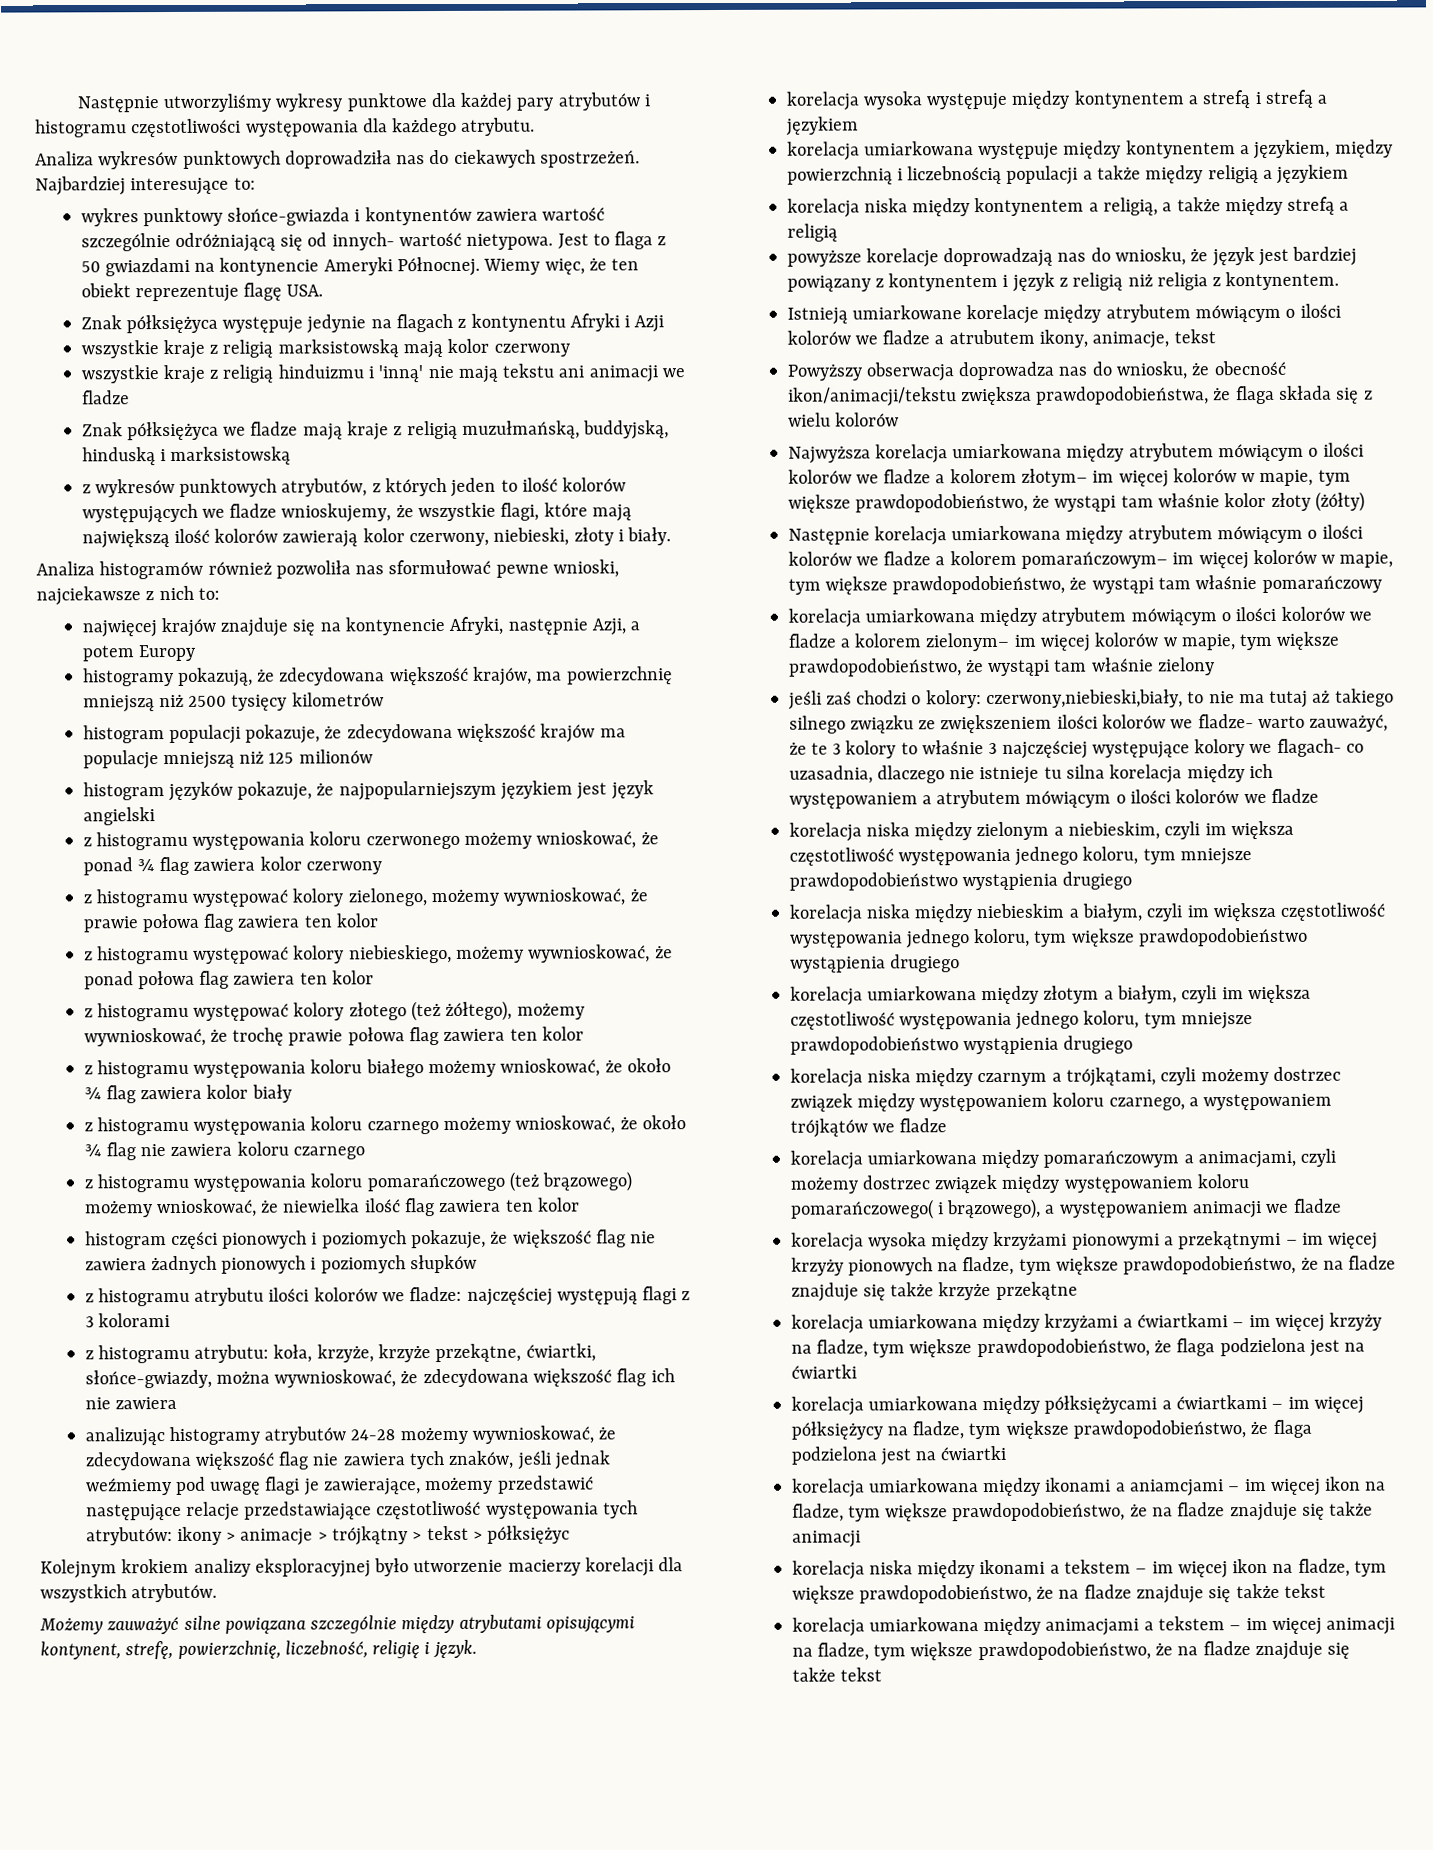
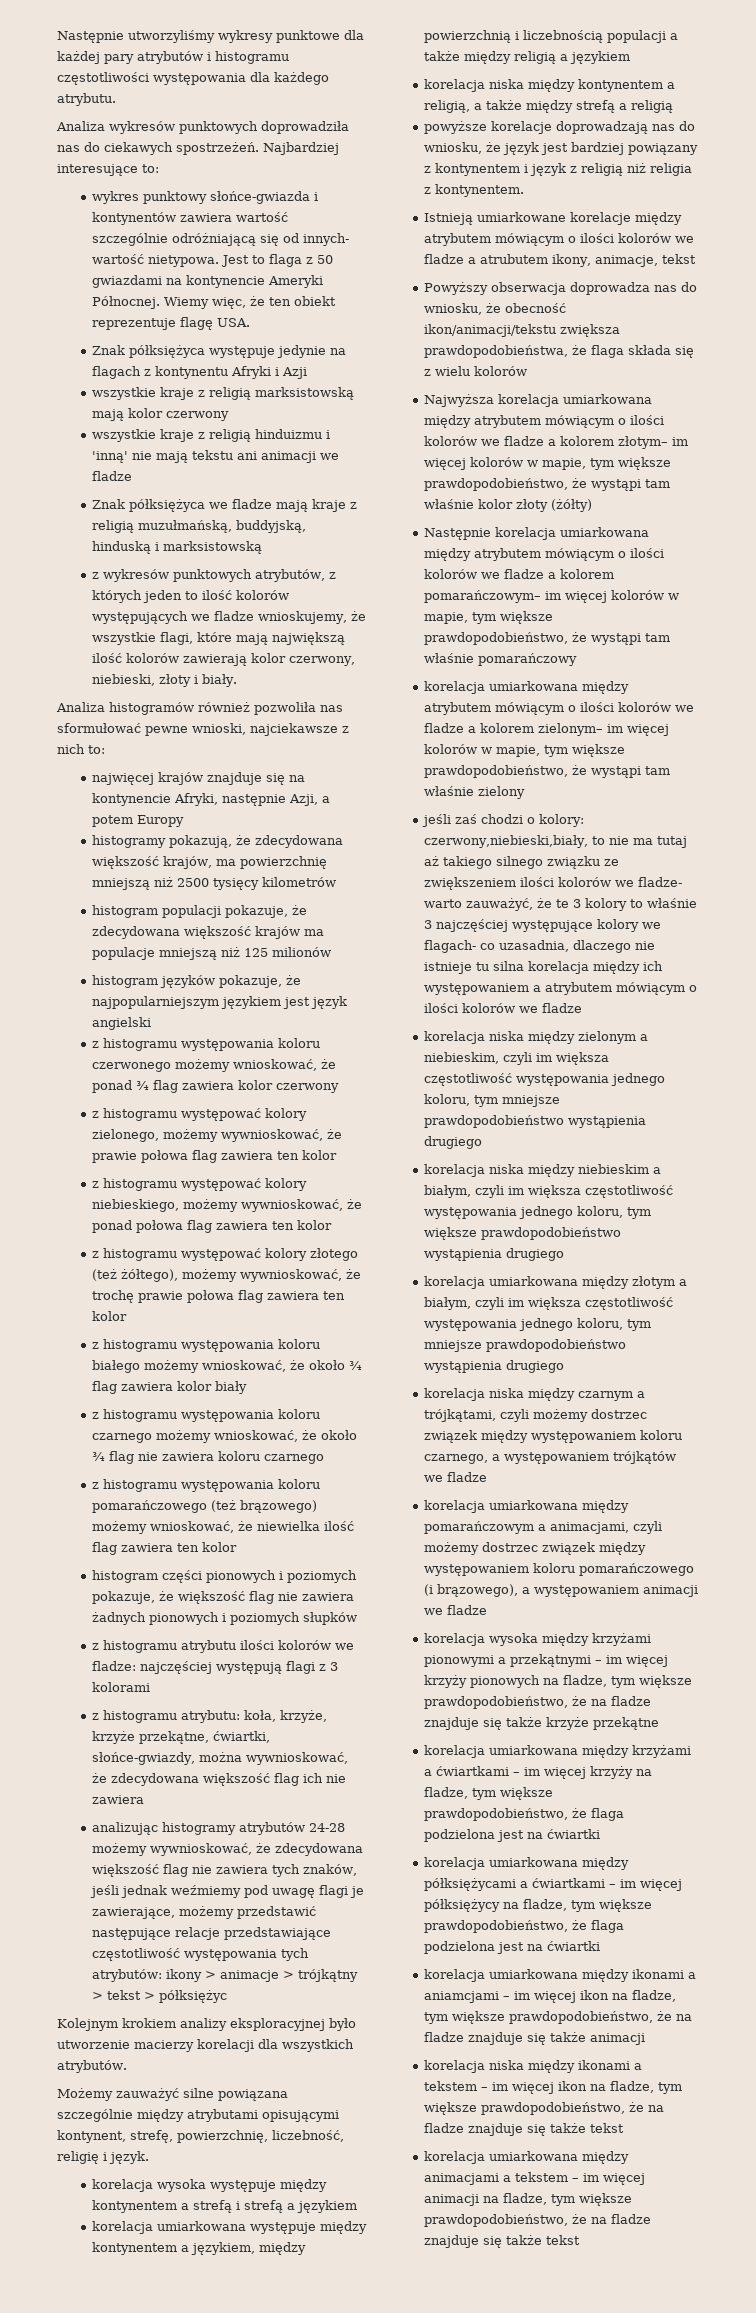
- korelacja umiarkowana między pomarańczowym a animacjami, czyli możemy dostrzec związek między występowaniem koloru pomarańczowego( i brązowego), a występowaniem animacji we fladze
+ korelacja umiarkowana między pomarańczowym a animacjami, czyli możemy dostrzec związek między występowaniem koloru pomarańczowego (i brązowego), a występowaniem animacji we fladze

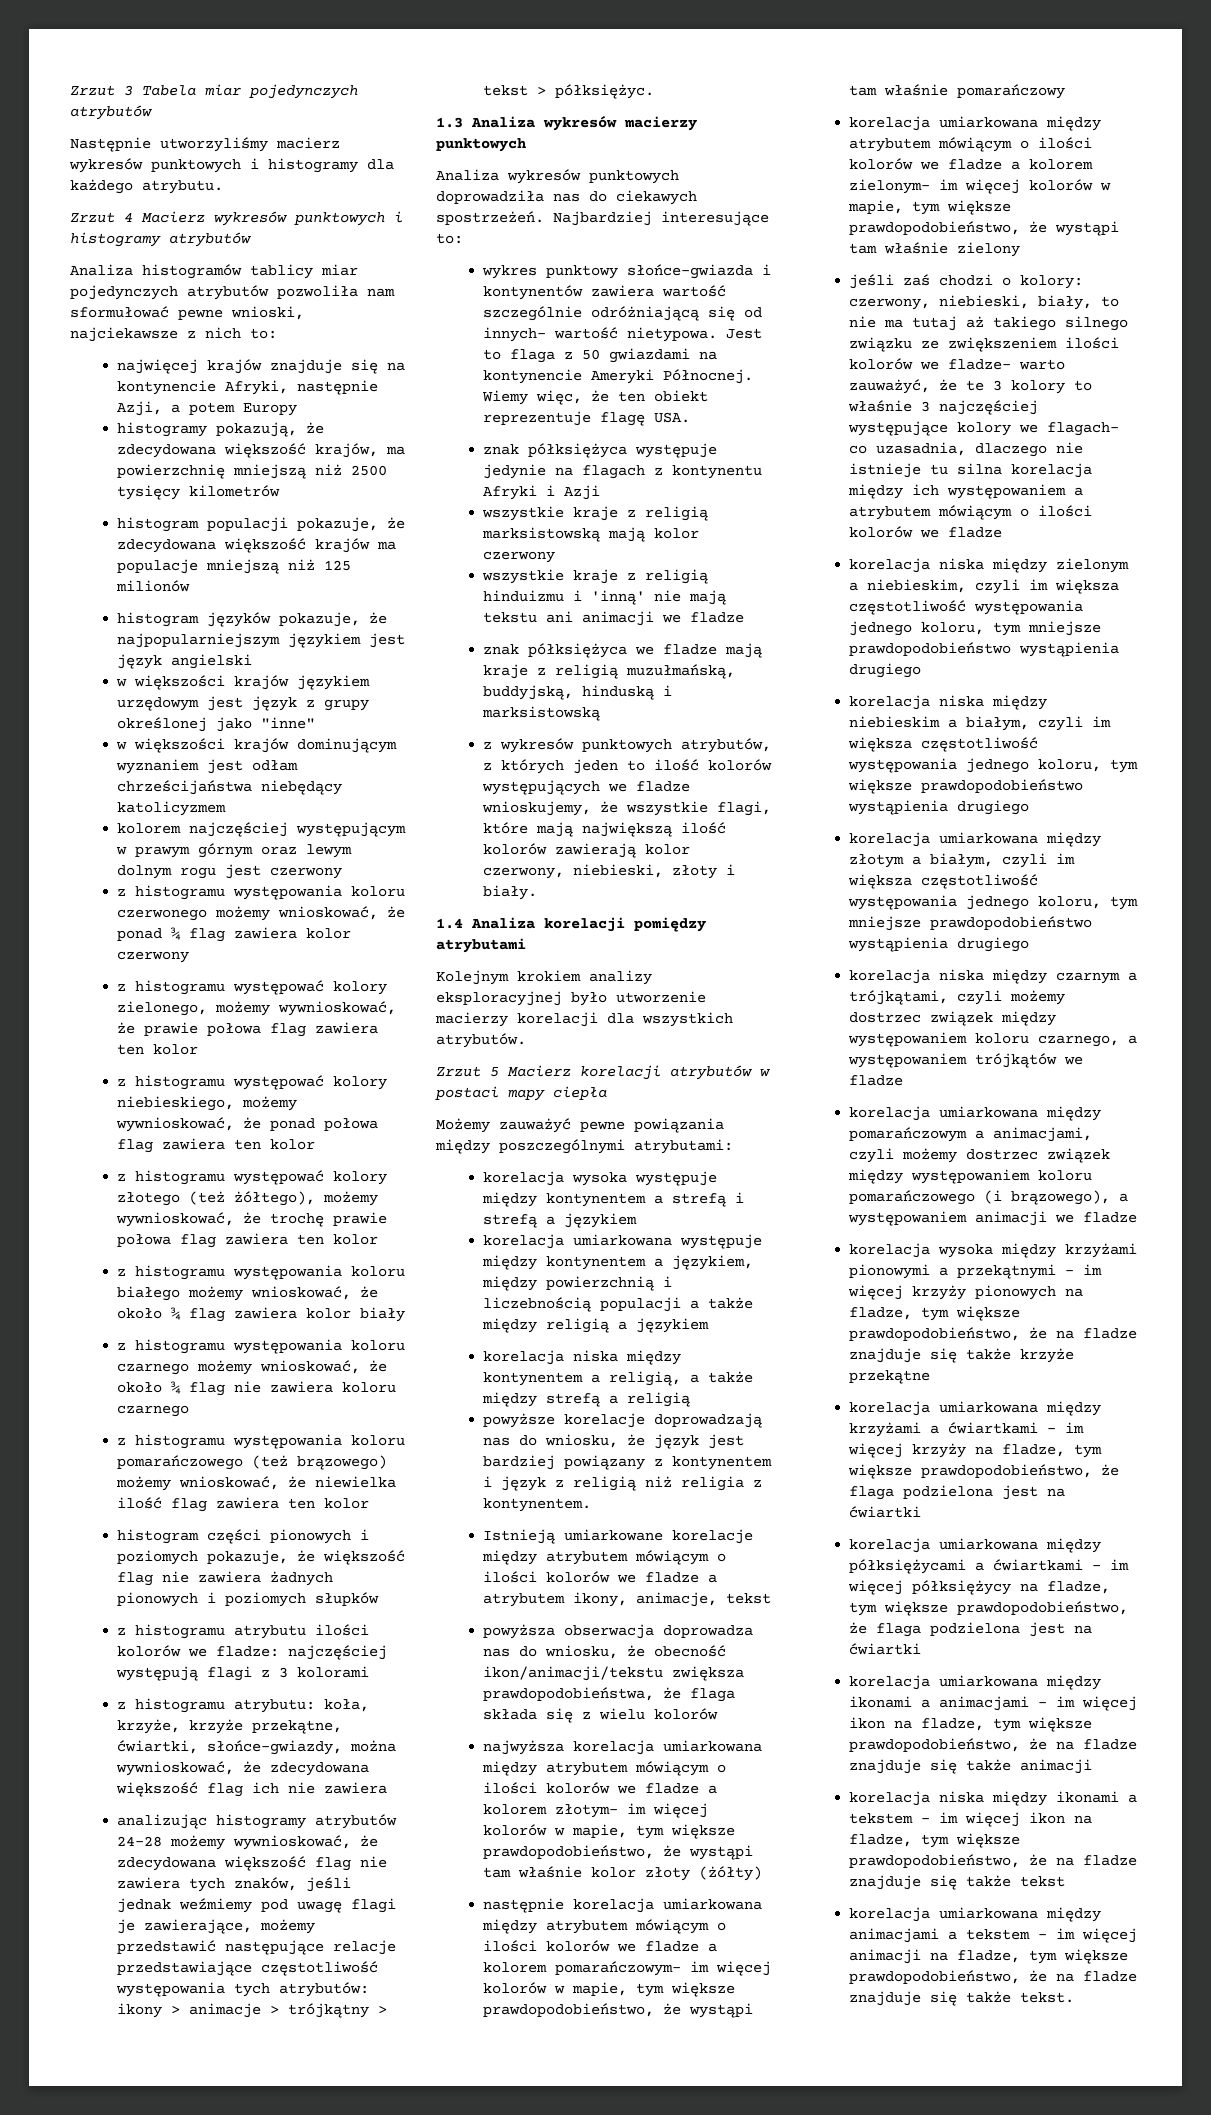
- Następnie utworzyliśmy wykresy punktowe dla każdej pary atrybutów i histogramu częstotliwości występowania dla każdego atrybutu.
- Analiza wykresów punktowych doprowadziła nas do ciekawych spostrzeżeń. Najbardziej interesujące to:
- wykres punktowy słońce-gwiazda i kontynentów zawiera wartość szczególnie odróżniającą się od innych- wartość nietypowa. Jest to flaga z 50 gwiazdami na kontynencie Ameryki Północnej. Wiemy więc, że ten obiekt reprezentuje flagę USA.
- Znak półksiężyca występuje jedynie na flagach z kontynentu Afryki i Azji
- wszystkie kraje z religią marksistowską mają kolor czerwony
- wszystkie kraje z religią hinduizmu i 'inną' nie mają tekstu ani animacji we fladze
- Znak półksiężyca we fladze mają kraje z religią muzułmańską, buddyjską, hinduską i marksistowską
- z wykresów punktowych atrybutów, z których jeden to ilość kolorów występujących we fladze wnioskujemy, że wszystkie flagi, które mają największą ilość kolorów zawierają kolor czerwony, niebieski, złoty i biały.
- Analiza histogramów również pozwoliła nas sformułować pewne wnioski, najciekawsze z nich to:
+ Zrzut 3 Tabela miar pojedynczych atrybutów
+ Następnie utworzyliśmy macierz wykresów punktowych i histogramy dla każdego atrybutu.
+ Zrzut 4 Macierz wykresów punktowych i histogramy atrybutów
+ Analiza histogramów tablicy miar pojedynczych atrybutów pozwoliła nam sformułować pewne wnioski, najciekawsze z nich to:
+ w większości krajów językiem urzędowym jest język z grupy określonej jako "inne"
+ w większości krajów dominującym wyznaniem jest odłam chrześcijaństwa niebędący katolicyzmem
+ kolorem najczęściej występującym w prawym górnym oraz lewym dolnym rogu jest czerwony
- analizując histogramy atrybutów 24-28 możemy wywnioskować, że zdecydowana większość flag nie zawiera tych znaków, jeśli jednak weźmiemy pod uwagę flagi je zawierające, możemy przedstawić następujące relacje przedstawiające częstotliwość występowania tych atrybutów: ikony > animacje > trójkątny > tekst > półksiężyc
+ analizując histogramy atrybutów 24-28 możemy wywnioskować, że zdecydowana większość flag nie zawiera tych znaków, jeśli jednak weźmiemy pod uwagę flagi je zawierające, możemy przedstawić następujące relacje przedstawiające częstotliwość występowania tych atrybutów: ikony > animacje > trójkątny > tekst > półksiężyc.
+ 1.3 Analiza wykresów macierzy punktowych
+ Analiza wykresów punktowych doprowadziła nas do ciekawych spostrzeżeń. Najbardziej interesujące to:
+ wykres punktowy słońce-gwiazda i kontynentów zawiera wartość szczególnie odróżniającą się od innych- wartość nietypowa. Jest to flaga z 50 gwiazdami na kontynencie Ameryki Północnej. Wiemy więc, że ten obiekt reprezentuje flagę USA.
+ znak półksiężyca występuje jedynie na flagach z kontynentu Afryki i Azji
+ wszystkie kraje z religią marksistowską mają kolor czerwony
+ wszystkie kraje z religią hinduizmu i 'inną' nie mają tekstu ani animacji we fladze
+ znak półksiężyca we fladze mają kraje z religią muzułmańską, buddyjską, hinduską i marksistowską
+ z wykresów punktowych atrybutów, z których jeden to ilość kolorów występujących we fladze wnioskujemy, że wszystkie flagi, które mają największą ilość kolorów zawierają kolor czerwony, niebieski, złoty i biały.
+ 1.4 Analiza korelacji pomiędzy atrybutami
- Możemy zauważyć silne powiązana szczególnie między atrybutami opisującymi kontynent, strefę, powierzchnię, liczebność, religię i język.
+ Zrzut 5 Macierz korelacji atrybutów w postaci mapy ciepła
+ Możemy zauważyć pewne powiązania między poszczególnymi atrybutami:
- Istnieją umiarkowane korelacje między atrybutem mówiącym o ilości kolorów we fladze a atrubutem ikony, animacje, tekst
+ Istnieją umiarkowane korelacje między atrybutem mówiącym o ilości kolorów we fladze a atrybutem ikony, animacje, tekst
- Powyższy obserwacja doprowadza nas do wniosku, że obecność ikon/animacji/tekstu zwiększa prawdopodobieństwa, że flaga składa się z wielu kolorów
+ powyższa obserwacja doprowadza nas do wniosku, że obecność ikon/animacji/tekstu zwiększa prawdopodobieństwa, że flaga składa się z wielu kolorów
- Najwyższa korelacja umiarkowana między atrybutem mówiącym o ilości kolorów we fladze a kolorem złotym– im więcej kolorów w mapie, tym większe prawdopodobieństwo, że wystąpi tam właśnie kolor złoty (żółty)
+ najwyższa korelacja umiarkowana między atrybutem mówiącym o ilości kolorów we fladze a kolorem złotym– im więcej kolorów w mapie, tym większe prawdopodobieństwo, że wystąpi tam właśnie kolor złoty (żółty)
- Następnie korelacja umiarkowana między atrybutem mówiącym o ilości kolorów we fladze a kolorem pomarańczowym– im więcej kolorów w mapie, tym większe prawdopodobieństwo, że wystąpi tam właśnie pomarańczowy
+ następnie korelacja umiarkowana między atrybutem mówiącym o ilości kolorów we fladze a kolorem pomarańczowym– im więcej kolorów w mapie, tym większe prawdopodobieństwo, że wystąpi tam właśnie pomarańczowy
- jeśli zaś chodzi o kolory: czerwony,niebieski,biały, to nie ma tutaj aż takiego silnego związku ze zwiększeniem ilości kolorów we fladze- warto zauważyć, że te 3 kolory to właśnie 3 najczęściej występujące kolory we flagach- co uzasadnia, dlaczego nie istnieje tu silna korelacja między ich występowaniem a atrybutem mówiącym o ilości kolorów we fladze
+ jeśli zaś chodzi o kolory: czerwony, niebieski, biały, to nie ma tutaj aż takiego silnego związku ze zwiększeniem ilości kolorów we fladze- warto zauważyć, że te 3 kolory to właśnie 3 najczęściej występujące kolory we flagach- co uzasadnia, dlaczego nie istnieje tu silna korelacja między ich występowaniem a atrybutem mówiącym o ilości kolorów we fladze
- korelacja umiarkowana między ikonami a aniamcjami – im więcej ikon na fladze, tym większe prawdopodobieństwo, że na fladze znajduje się także animacji
+ korelacja umiarkowana między ikonami a animacjami – im więcej ikon na fladze, tym większe prawdopodobieństwo, że na fladze znajduje się także animacji
- korelacja umiarkowana między animacjami a tekstem – im więcej animacji na fladze, tym większe prawdopodobieństwo, że na fladze znajduje się także tekst
+ korelacja umiarkowana między animacjami a tekstem – im więcej animacji na fladze, tym większe prawdopodobieństwo, że na fladze znajduje się także tekst.

